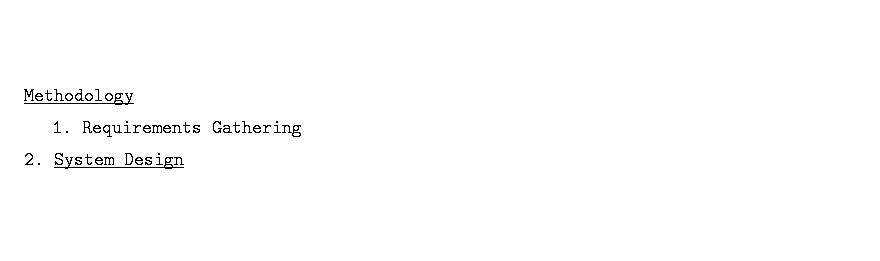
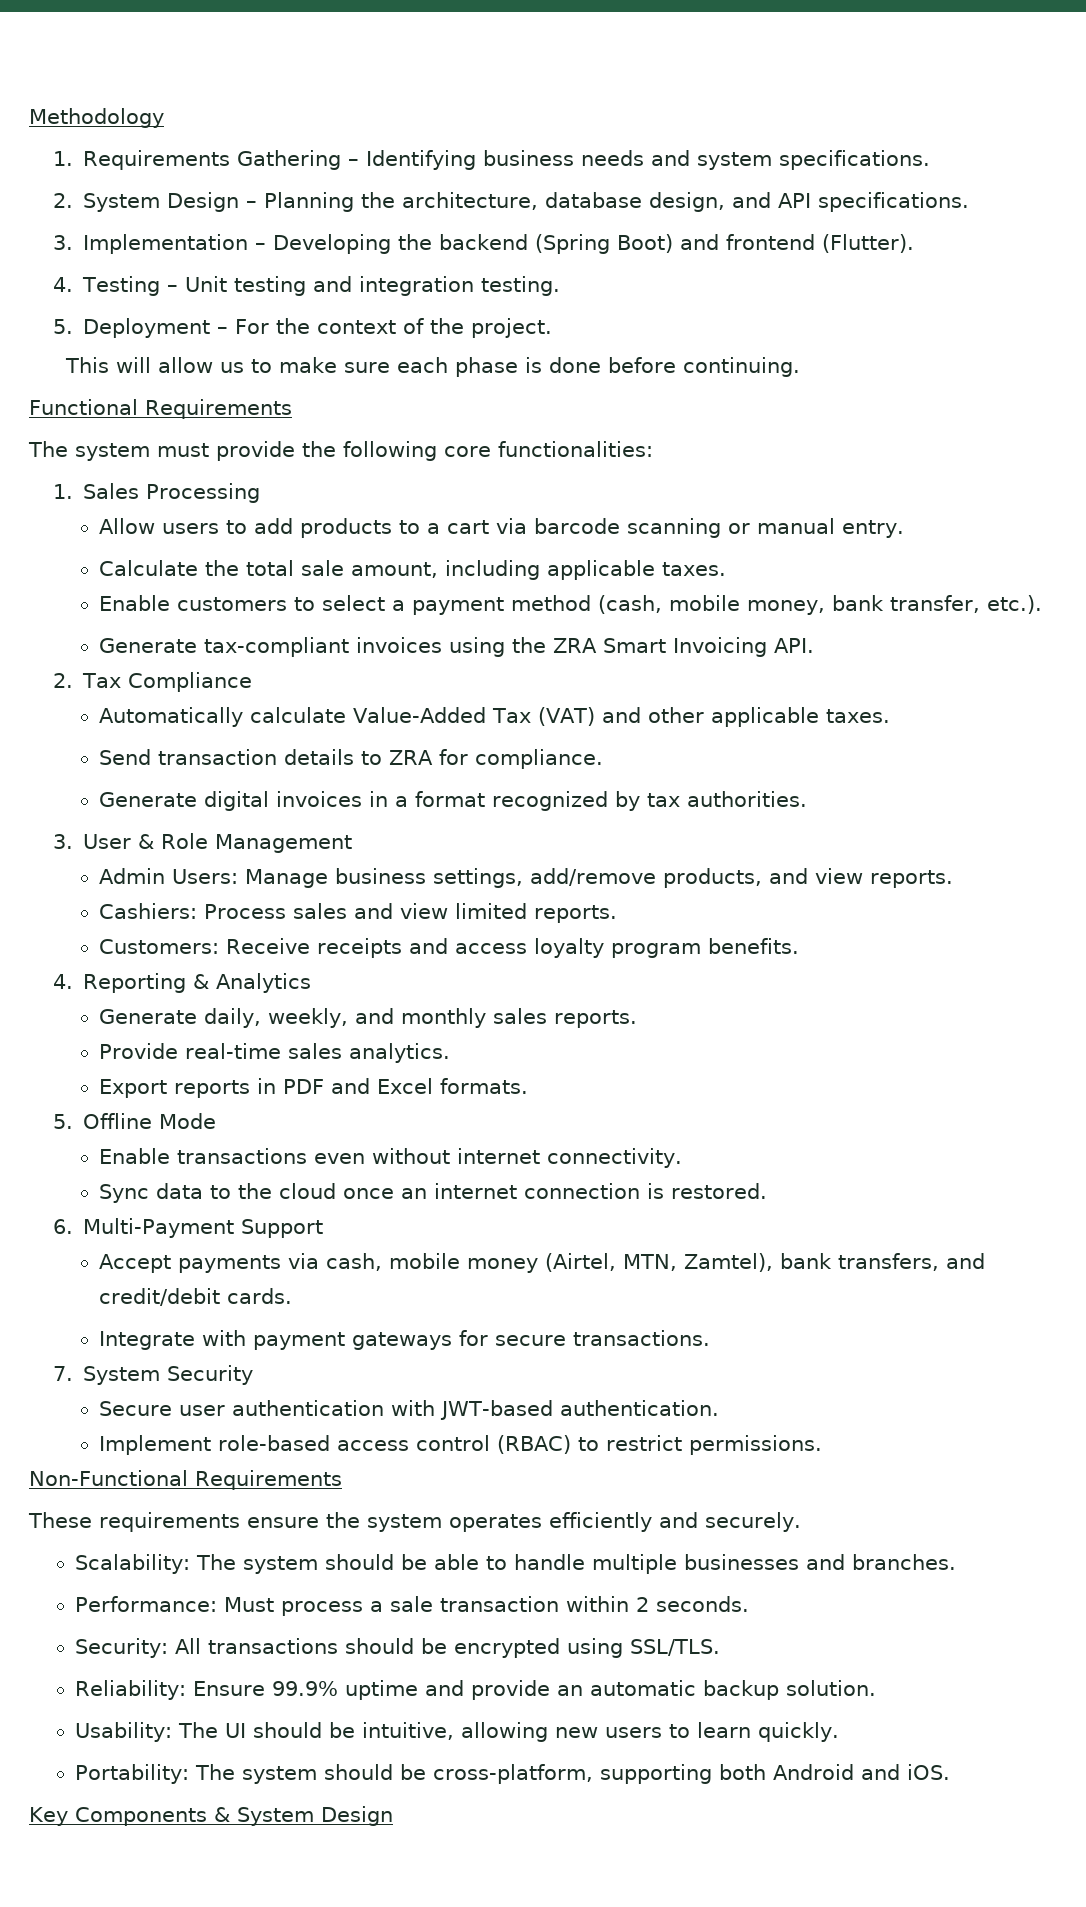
- 1. Requirements Gathering
- 2. System Design
+ 1. Requirements Gathering – Identifying business needs and system specifications.
+ 2. System Design – Planning the architecture, database design, and API specifications.
+ 3. Implementation – Developing the backend (Spring Boot) and frontend (Flutter).
+ 4. Testing – Unit testing and integration testing.
+ 5. Deployment – For the context of the project.
+ This will allow us to make sure each phase is done before continuing.
+ Functional Requirements
+ The system must provide the following core functionalities:
+ 1. Sales Processing
+ Allow users to add products to a cart via barcode scanning or manual entry.
+ Calculate the total sale amount, including applicable taxes.
+ Enable customers to select a payment method (cash, mobile money, bank transfer, etc.).
+ Generate tax-compliant invoices using the ZRA Smart Invoicing API.
+ 2. Tax Compliance
+ Automatically calculate Value-Added Tax (VAT) and other applicable taxes.
+ Send transaction details to ZRA for compliance.
+ Generate digital invoices in a format recognized by tax authorities.
+ 3. User & Role Management
+ Admin Users: Manage business settings, add/remove products, and view reports.
+ Cashiers: Process sales and view limited reports.
+ Customers: Receive receipts and access loyalty program benefits.
+ 4. Reporting & Analytics
+ Generate daily, weekly, and monthly sales reports.
+ Provide real-time sales analytics.
+ Export reports in PDF and Excel formats.
+ 5. Offline Mode
+ Enable transactions even without internet connectivity.
+ Sync data to the cloud once an internet connection is restored.
+ 6. Multi-Payment Support
+ Accept payments via cash, mobile money (Airtel, MTN, Zamtel), bank transfers, and credit/debit cards.
+ Integrate with payment gateways for secure transactions.
+ 7. System Security
+ Secure user authentication with JWT-based authentication.
+ Implement role-based access control (RBAC) to restrict permissions.
+ Non-Functional Requirements
+ These requirements ensure the system operates efficiently and securely.
+ Scalability: The system should be able to handle multiple businesses and branches.
+ Performance: Must process a sale transaction within 2 seconds.
+ Security: All transactions should be encrypted using SSL/TLS.
+ Reliability: Ensure 99.9% uptime and provide an automatic backup solution.
+ Usability: The UI should be intuitive, allowing new users to learn quickly.
+ Portability: The system should be cross-platform, supporting both Android and iOS.
+ Key Components & System Design

